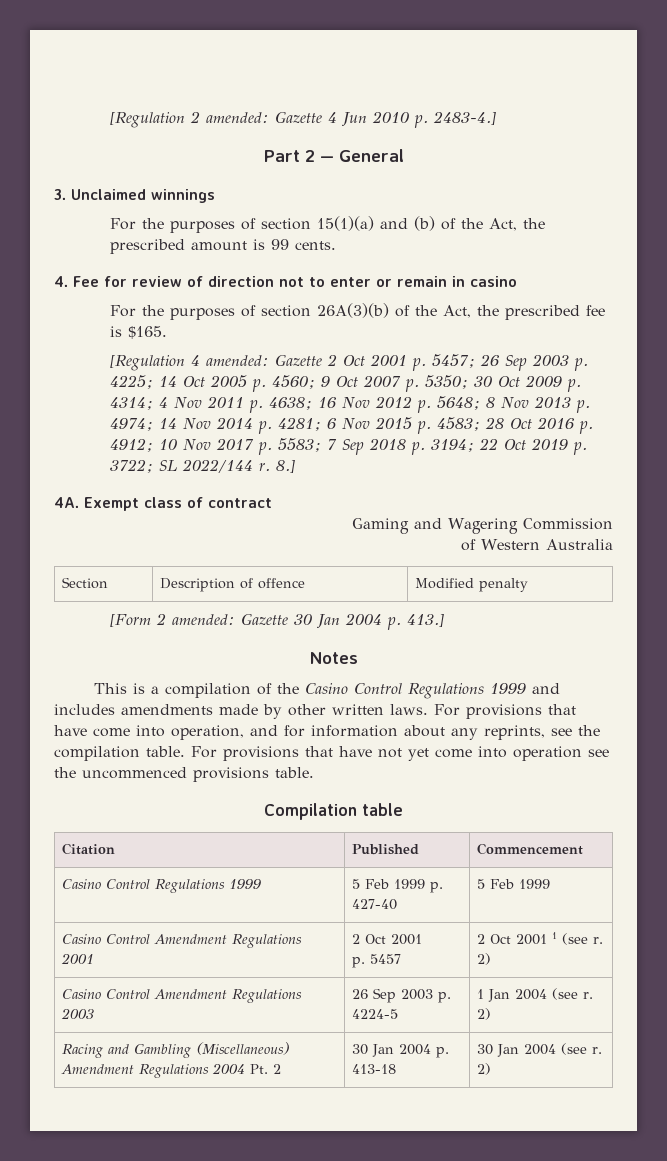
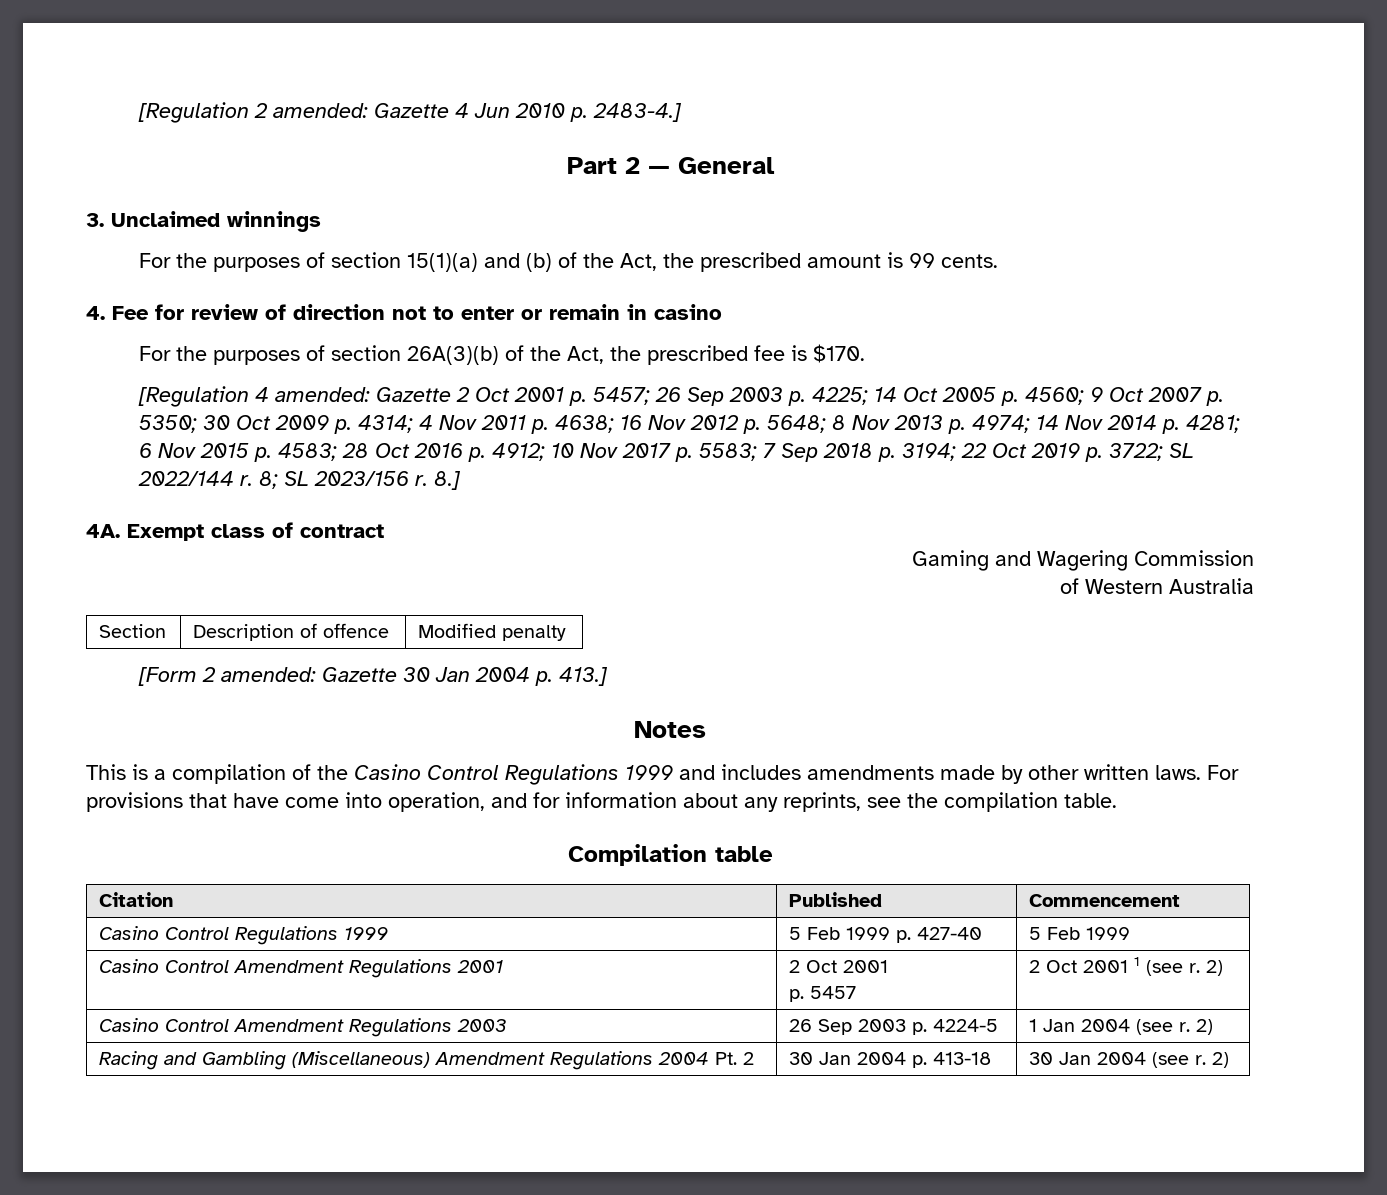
- For the purposes of section 26A(3)(b) of the Act, the prescribed fee is $165.
+ For the purposes of section 26A(3)(b) of the Act, the prescribed fee is $170.
+ 8; SL 2023/156 r.
- For provisions that have not yet come into operation see the uncommenced provisions table.

